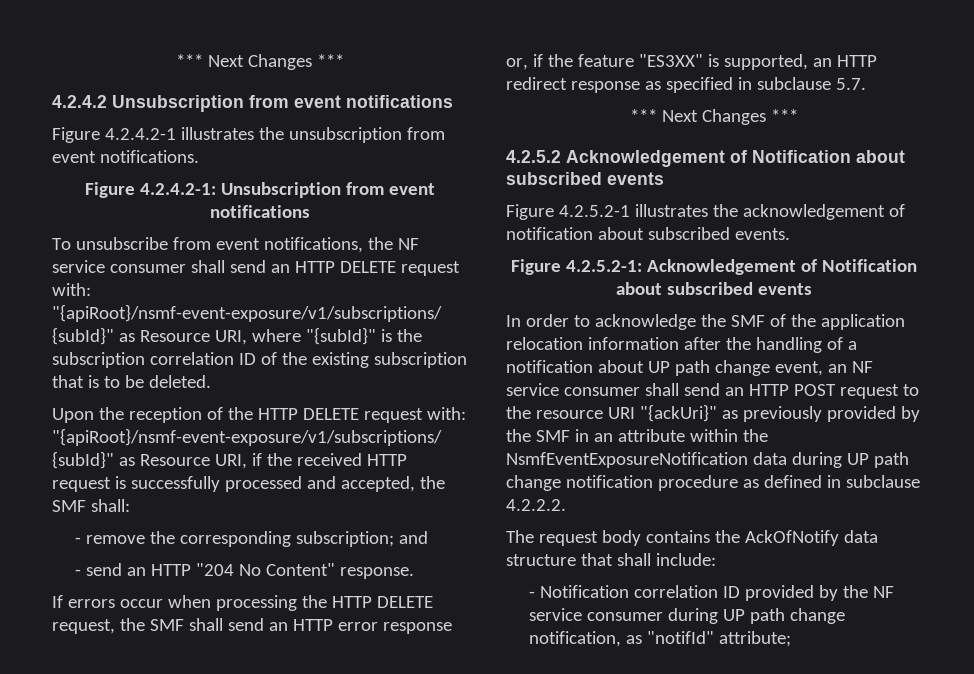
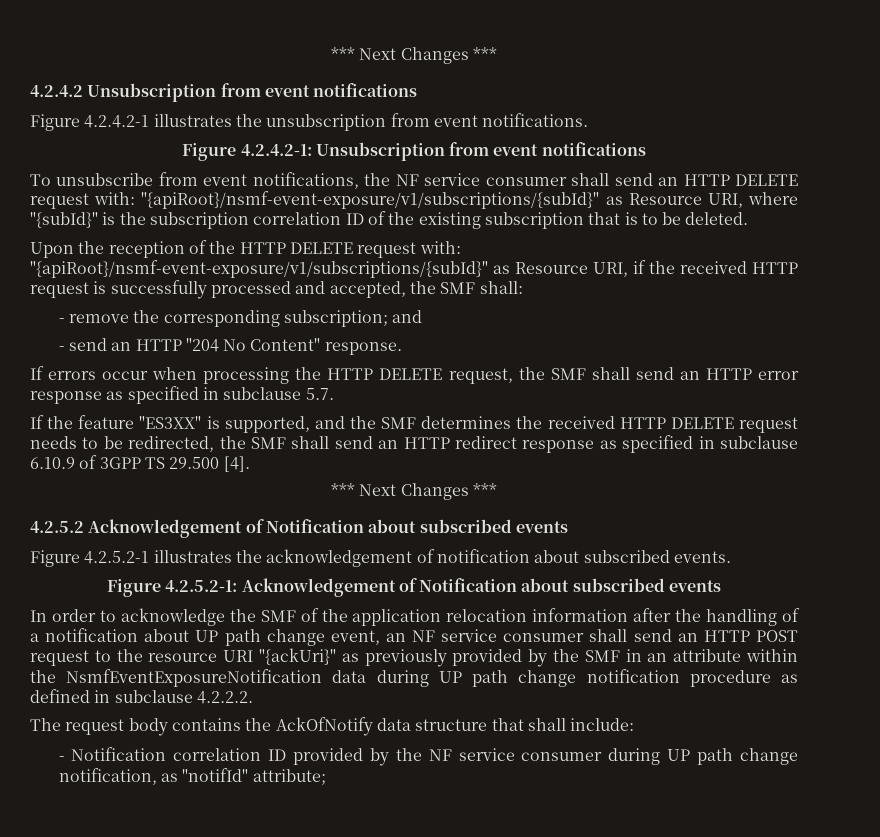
- If errors occur when processing the HTTP DELETE request, the SMF shall send an HTTP error response or, if the feature "ES3XX" is supported, an HTTP redirect response as specified in subclause 5.7.
+ If errors occur when processing the HTTP DELETE request, the SMF shall send an HTTP error response as specified in subclause 5.7.
+ If the feature "ES3XX" is supported, and the SMF determines the received HTTP DELETE request needs to be redirected, the SMF shall send an HTTP redirect response as specified in subclause 6.10.9 of 3GPP TS 29.500 [4].

